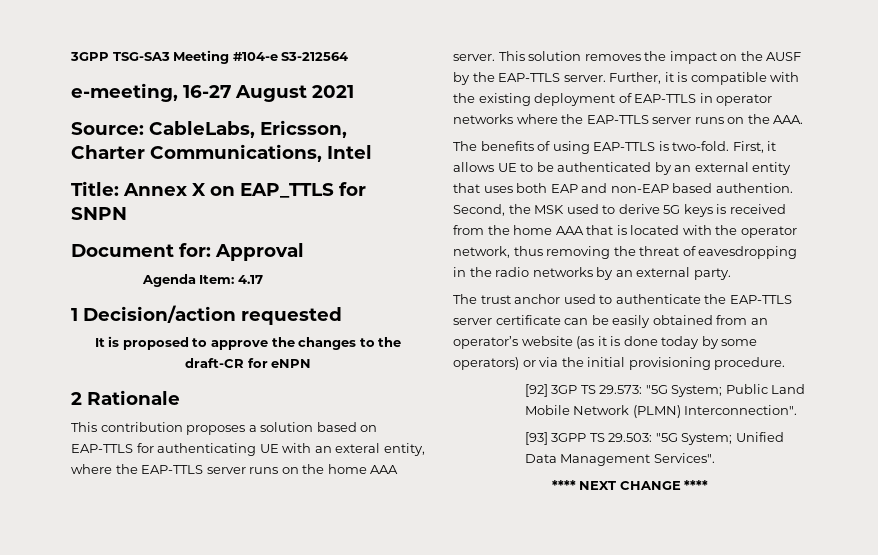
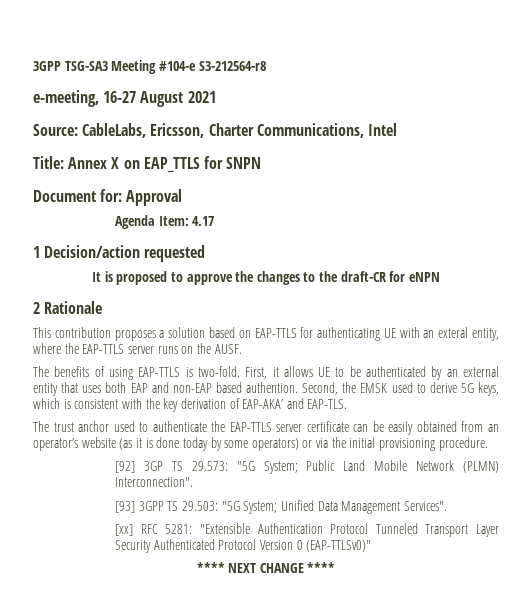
- 3GPP TSG-SA3 Meeting #104-e S3-212564
+ 3GPP TSG-SA3 Meeting #104-e S3-212564-r8
- This contribution proposes a solution based on EAP-TTLS for authenticating UE with an exteral entity, where the EAP-TTLS server runs on the home AAA server. This solution removes the impact on the AUSF by the EAP-TTLS server. Further, it is compatible with the existing deployment of EAP-TTLS in operator networks where the EAP-TTLS server runs on the AAA.
+ This contribution proposes a solution based on EAP-TTLS for authenticating UE with an exteral entity, where the EAP-TTLS server runs on the AUSF.
- Second, the MSK used to derive 5G keys is received from the home AAA that is located with the operator network, thus removing the threat of eavesdropping in the radio networks by an external party.
+ Second, the EMSK used to derive 5G keys, which is consistent with the key derivation of EAP-AKA’ and EAP-TLS.
+ [xx] RFC 5281: "Extensible Authentication Protocol Tunneled Transport Layer Security Authenticated Protocol Version 0 (EAP-TTLSv0)"

